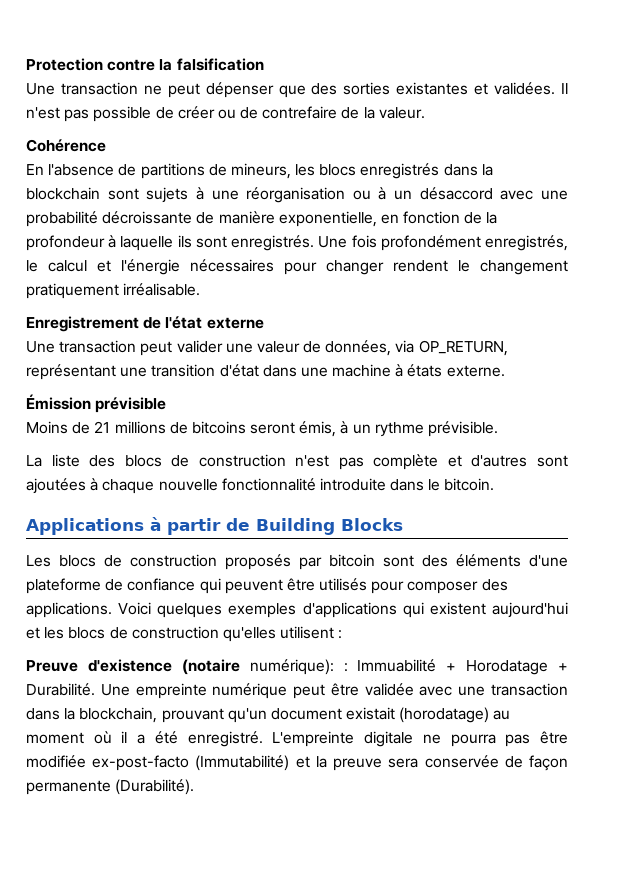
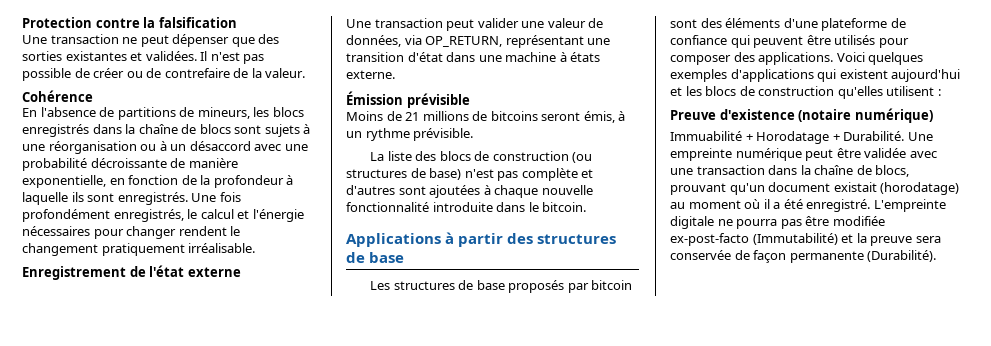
- En l'absence de partitions de mineurs, les blocs enregistrés dans la blockchain sont sujets à une réorganisation ou à un désaccord avec une probabilité décroissante de manière exponentielle, en fonction de la profondeur à laquelle ils sont enregistrés.
+ En l'absence de partitions de mineurs, les blocs enregistrés dans la chaîne de blocs sont sujets à une réorganisation ou à un désaccord avec une probabilité décroissante de manière exponentielle, en fonction de la profondeur à laquelle ils sont enregistrés.
- La liste des blocs de construction n'est pas complète et d'autres sont ajoutées à chaque nouvelle fonctionnalité introduite dans le bitcoin.
+ La liste des blocs de construction (ou structures de base) n'est pas complète et d'autres sont ajoutées à chaque nouvelle fonctionnalité introduite dans le bitcoin.
- Applications à partir de Building Blocks
- Les blocs de construction proposés par bitcoin sont des éléments d'une plateforme de confiance qui peuvent être utilisés pour composer des applications.
+ Applications à partir des structures de base
+ Les structures de base proposés par bitcoin sont des éléments d'une plateforme de confiance qui peuvent être utilisés pour composer des applications.
- Preuve d'existence (notaire numérique): : Immuabilité + Horodatage + Durabilité.
+ Preuve d'existence (notaire numérique)
+ Immuabilité + Horodatage + Durabilité.
- Une empreinte numérique peut être validée avec une transaction dans la blockchain, prouvant qu'un document existait (horodatage) au moment où il a été enregistré.
+ Une empreinte numérique peut être validée avec une transaction dans la chaîne de blocs, prouvant qu'un document existait (horodatage) au moment où il a été enregistré.

